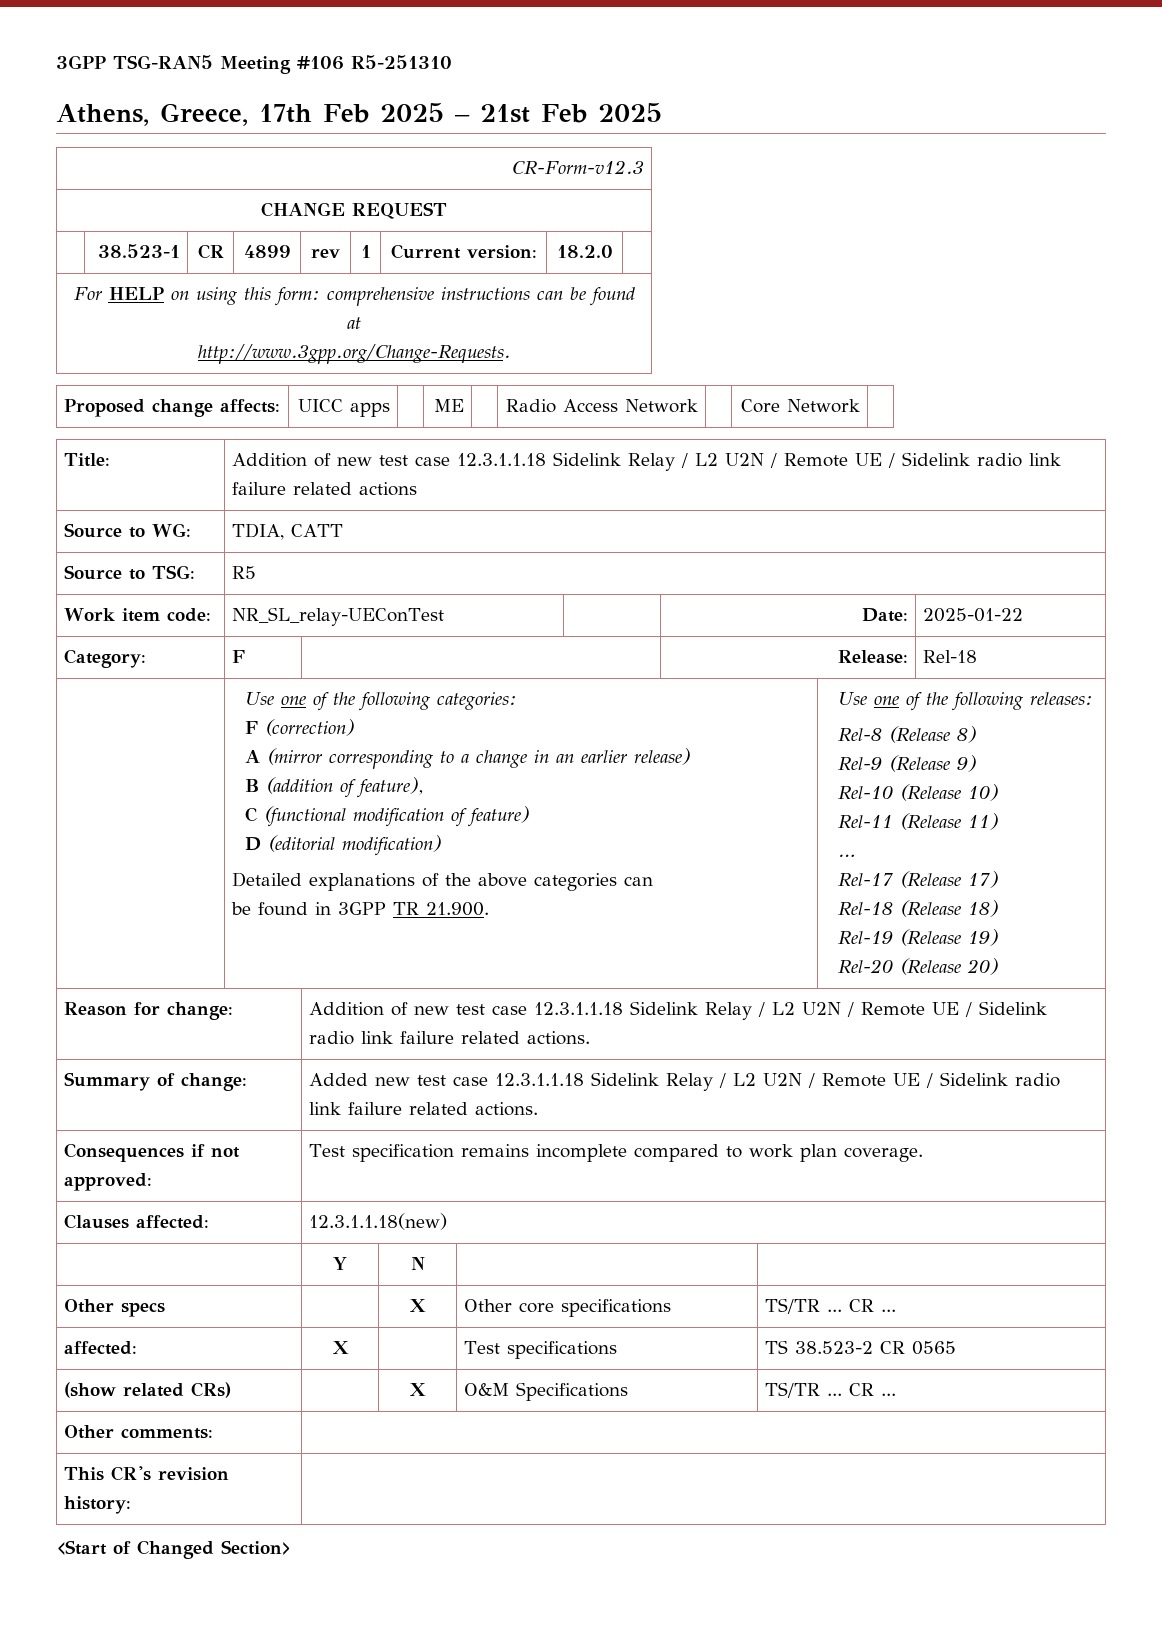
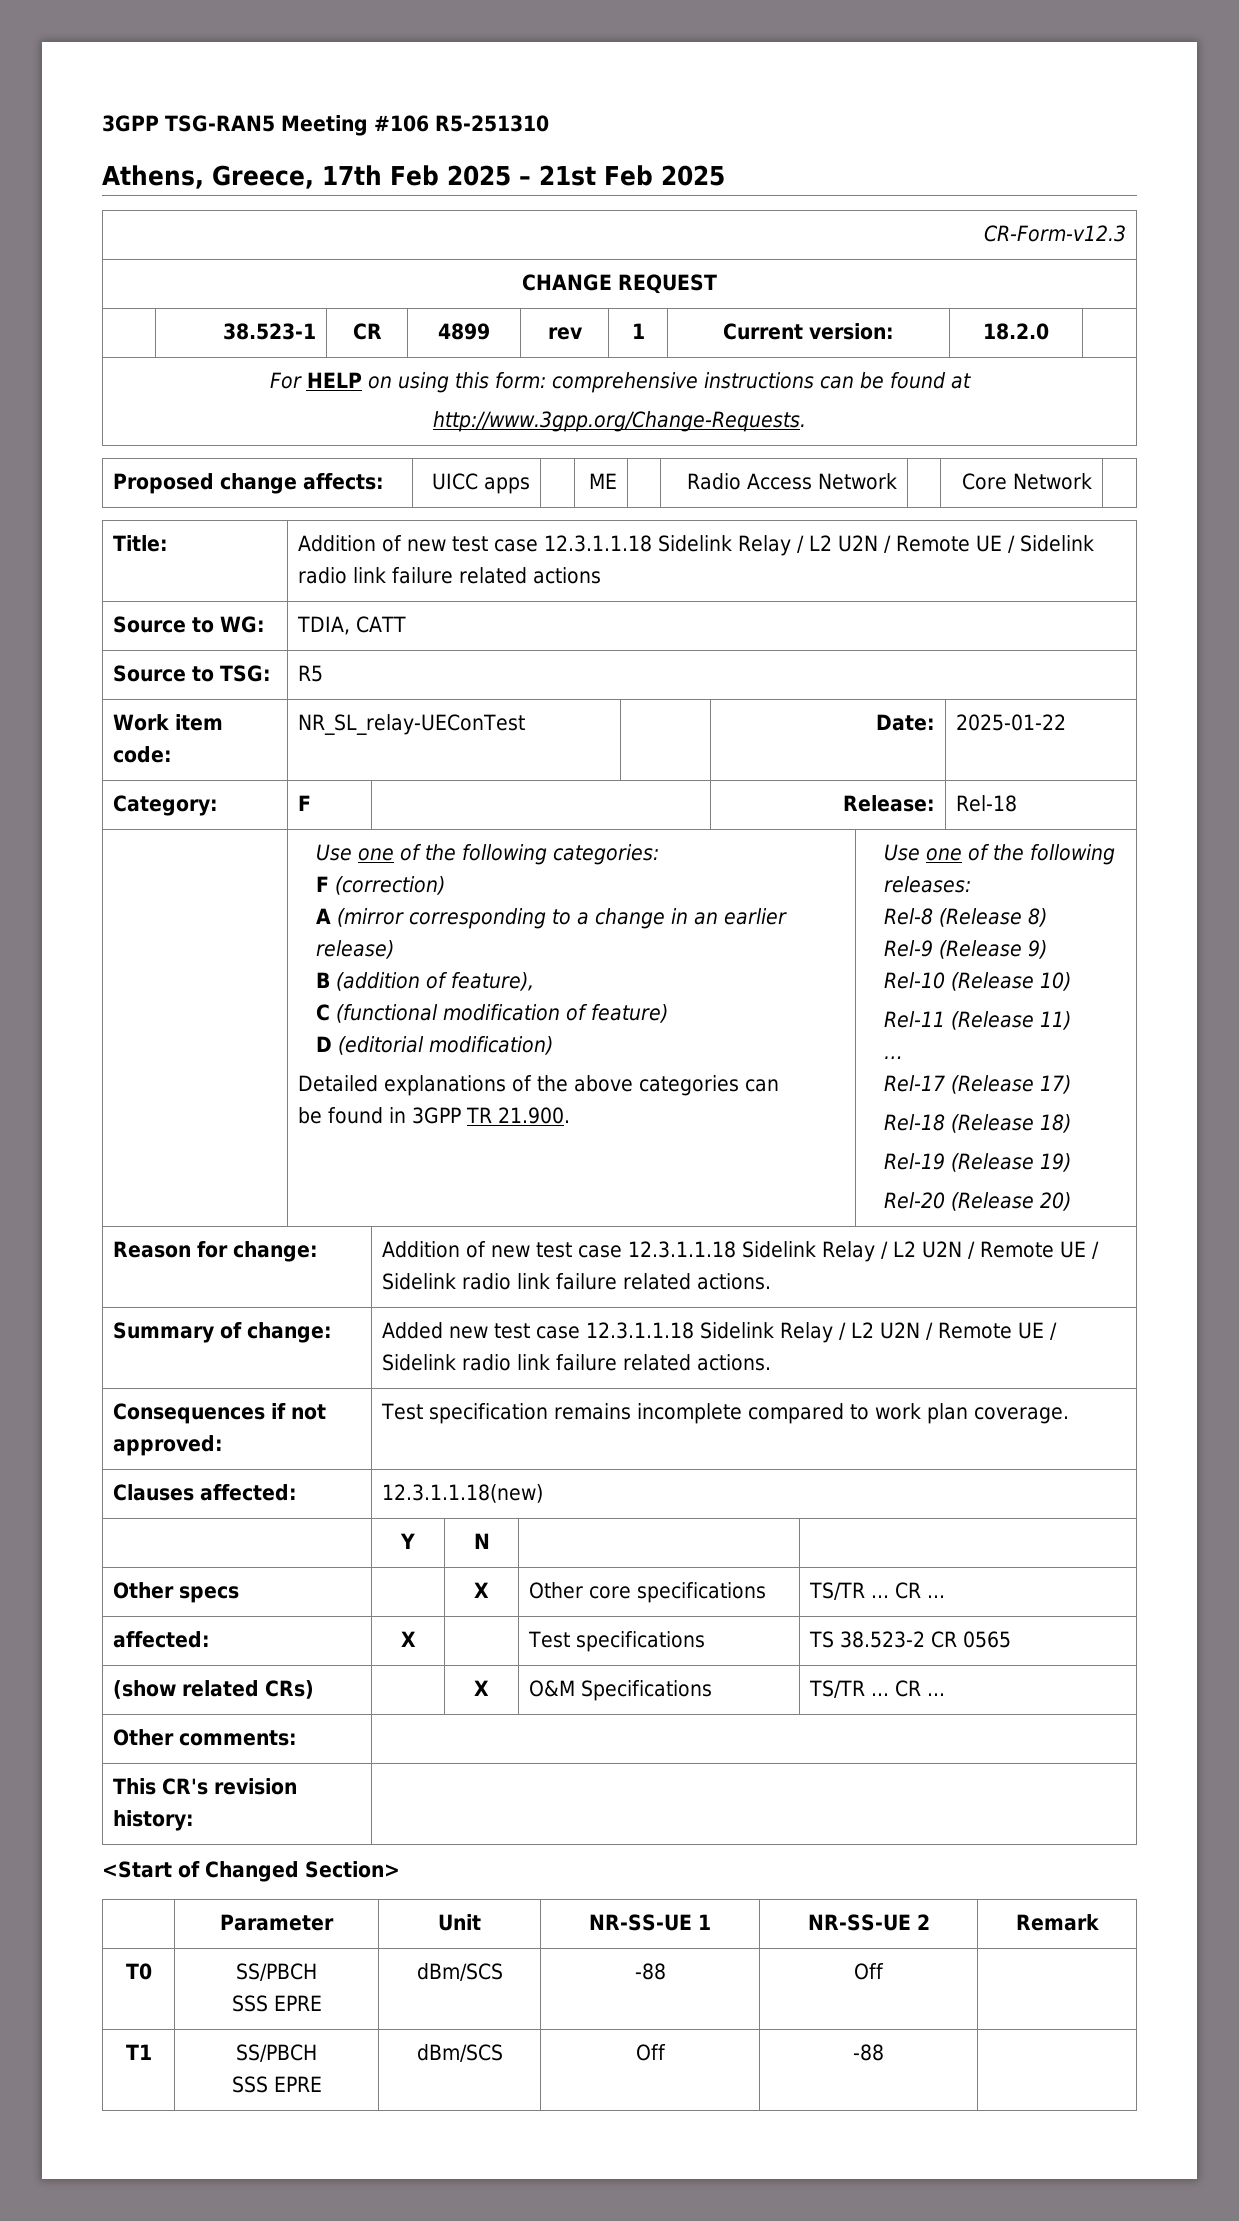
+ | Parameter | Unit | NR-SS-UE 1 | NR-SS-UE 2 | Remark
+ T0 | SS/PBCH
+ SSS EPRE | dBm/SCS | -88 | Off |
+ T1 | SS/PBCH
+ SSS EPRE | dBm/SCS | Off | -88 |

